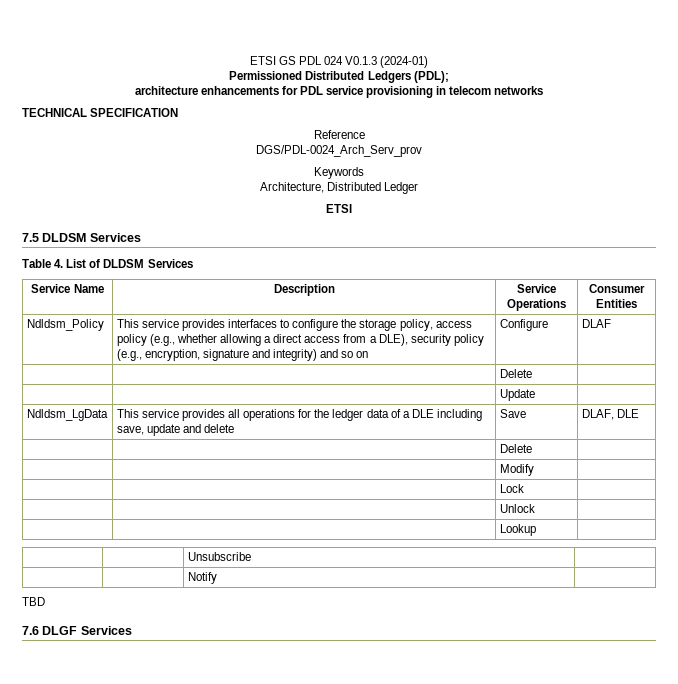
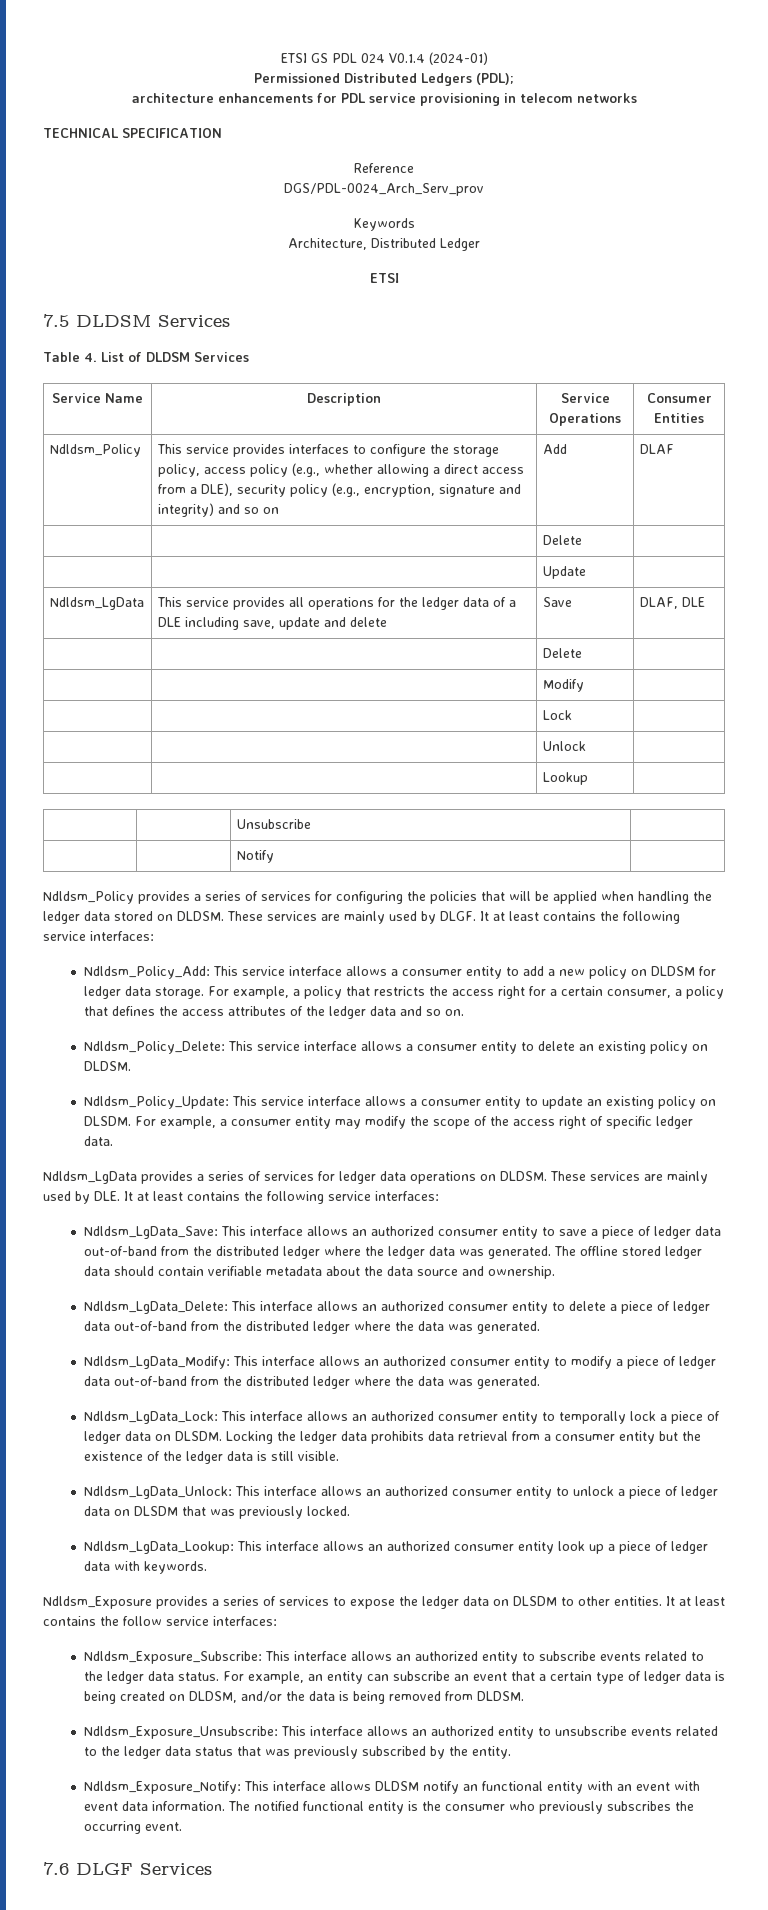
- ETSI GS PDL 024 V0.1.3 (2024-01)
+ ETSI GS PDL 024 V0.1.4 (2024-01)
- Ndldsm_Policy | This service provides interfaces to configure the storage policy, access policy (e.g., whether allowing a direct access from a DLE), security policy (e.g., encryption, signature and integrity) and so on | Configure | DLAF
+ Ndldsm_Policy | This service provides interfaces to configure the storage policy, access policy (e.g., whether allowing a direct access from a DLE), security policy (e.g., encryption, signature and integrity) and so on | Add | DLAF
- TBD
+ Ndldsm_Policy provides a series of services for configuring the policies that will be applied when handling the ledger data stored on DLDSM. These services are mainly used by DLGF. It at least contains the following service interfaces:
+ Ndldsm_Policy_Add: This service interface allows a consumer entity to add a new policy on DLDSM for ledger data storage. For example, a policy that restricts the access right for a certain consumer, a policy that defines the access attributes of the ledger data and so on.
+ Ndldsm_Policy_Delete: This service interface allows a consumer entity to delete an existing policy on DLDSM.
+ Ndldsm_Policy_Update: This service interface allows a consumer entity to update an existing policy on DLSDM. For example, a consumer entity may modify the scope of the access right of specific ledger data.
+ Ndldsm_LgData provides a series of services for ledger data operations on DLDSM. These services are mainly used by DLE. It at least contains the following service interfaces:
+ Ndldsm_LgData_Save: This interface allows an authorized consumer entity to save a piece of ledger data out-of-band from the distributed ledger where the ledger data was generated. The offline stored ledger data should contain verifiable metadata about the data source and ownership.
+ Ndldsm_LgData_Delete: This interface allows an authorized consumer entity to delete a piece of ledger data out-of-band from the distributed ledger where the data was generated.
+ Ndldsm_LgData_Modify: This interface allows an authorized consumer entity to modify a piece of ledger data out-of-band from the distributed ledger where the data was generated.
+ Ndldsm_LgData_Lock: This interface allows an authorized consumer entity to temporally lock a piece of ledger data on DLSDM. Locking the ledger data prohibits data retrieval from a consumer entity but the existence of the ledger data is still visible.
+ Ndldsm_LgData_Unlock: This interface allows an authorized consumer entity to unlock a piece of ledger data on DLSDM that was previously locked.
+ Ndldsm_LgData_Lookup: This interface allows an authorized consumer entity look up a piece of ledger data with keywords.
+ Ndldsm_Exposure provides a series of services to expose the ledger data on DLSDM to other entities. It at least contains the follow service interfaces:
+ Ndldsm_Exposure_Subscribe: This interface allows an authorized entity to subscribe events related to the ledger data status. For example, an entity can subscribe an event that a certain type of ledger data is being created on DLDSM, and/or the data is being removed from DLDSM.
+ Ndldsm_Exposure_Unsubscribe: This interface allows an authorized entity to unsubscribe events related to the ledger data status that was previously subscribed by the entity.
+ Ndldsm_Exposure_Notify: This interface allows DLDSM notify an functional entity with an event with event data information. The notified functional entity is the consumer who previously subscribes the occurring event.

